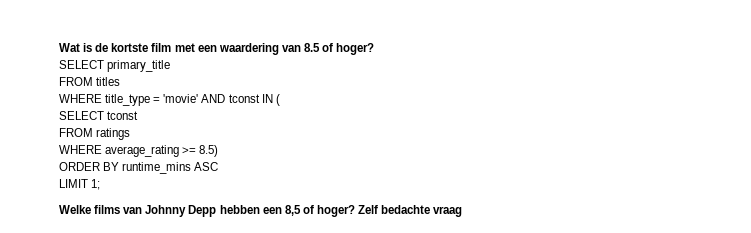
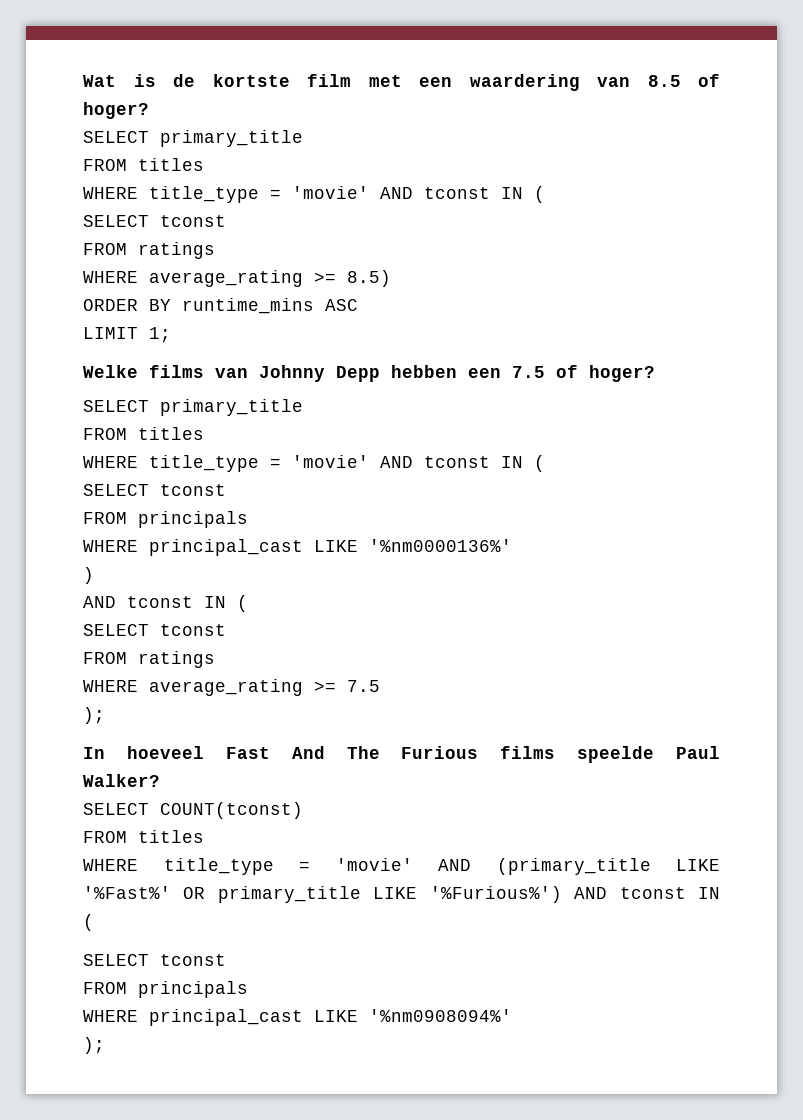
- Welke films van Johnny Depp hebben een 8,5 of hoger? Zelf bedachte vraag
+ Welke films van Johnny Depp hebben een 7.5 of hoger?
+ SELECT primary_title
+ FROM titles
+ WHERE title_type = 'movie' AND tconst IN (
+ SELECT tconst
+ FROM principals
+ WHERE principal_cast LIKE '%nm0000136%'
+ )
+ AND tconst IN (
+ SELECT tconst
+ FROM ratings
+ WHERE average_rating >= 7.5
+ );
+ In hoeveel Fast And The Furious films speelde Paul Walker?
+ SELECT COUNT(tconst)
+ FROM titles
+ WHERE title_type = 'movie' AND (primary_title LIKE '%Fast%' OR primary_title LIKE '%Furious%') AND tconst IN (
+ SELECT tconst
+ FROM principals
+ WHERE principal_cast LIKE '%nm0908094%'
+ );

